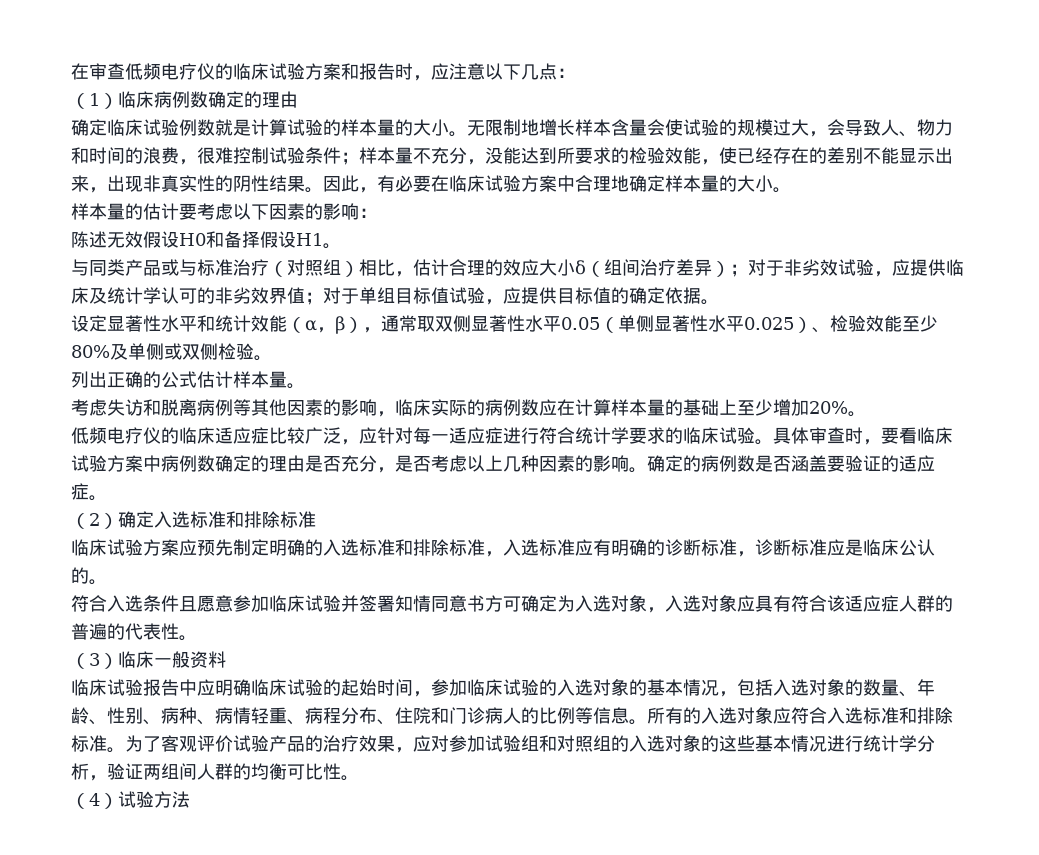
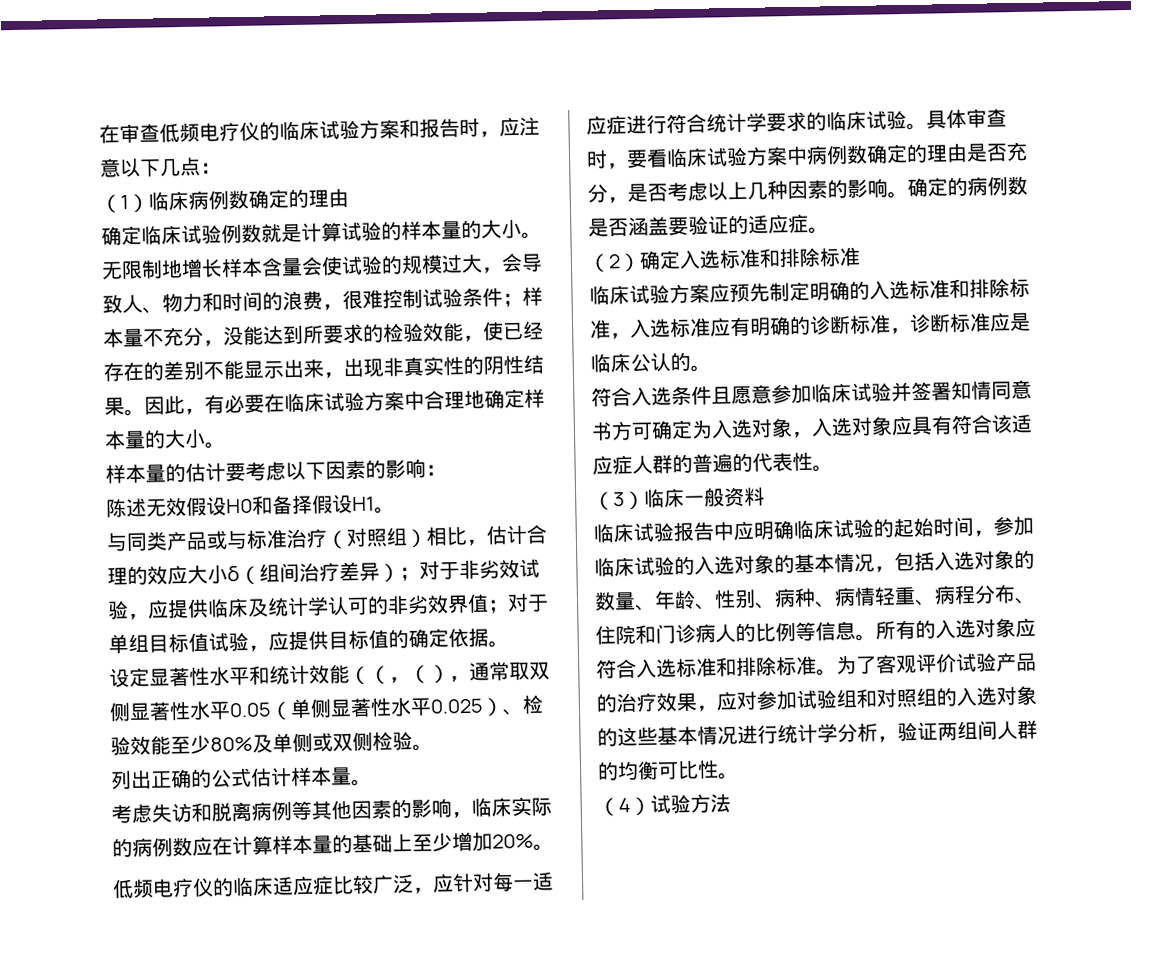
- 设定显著性水平和统计效能（α，β），通常取双侧显著性水平0.05（单侧显著性水平0.025）、检验效能至少80%及单侧或双侧检验。
+ 设定显著性水平和统计效能（（，（），通常取双侧显著性水平0.05（单侧显著性水平0.025）、检验效能至少80%及单侧或双侧检验。

